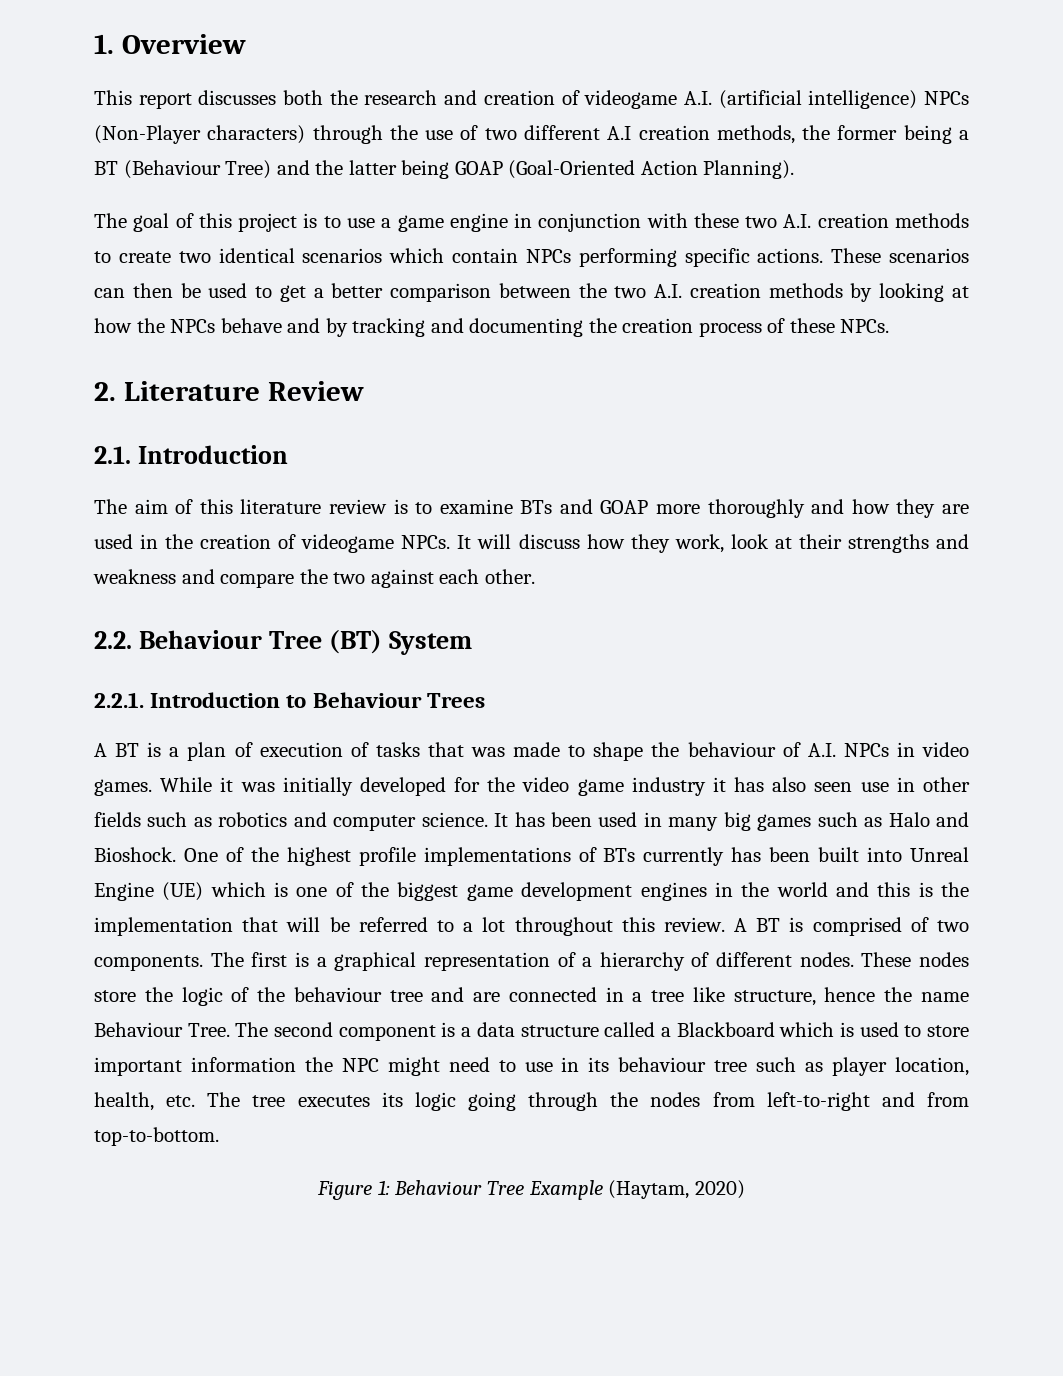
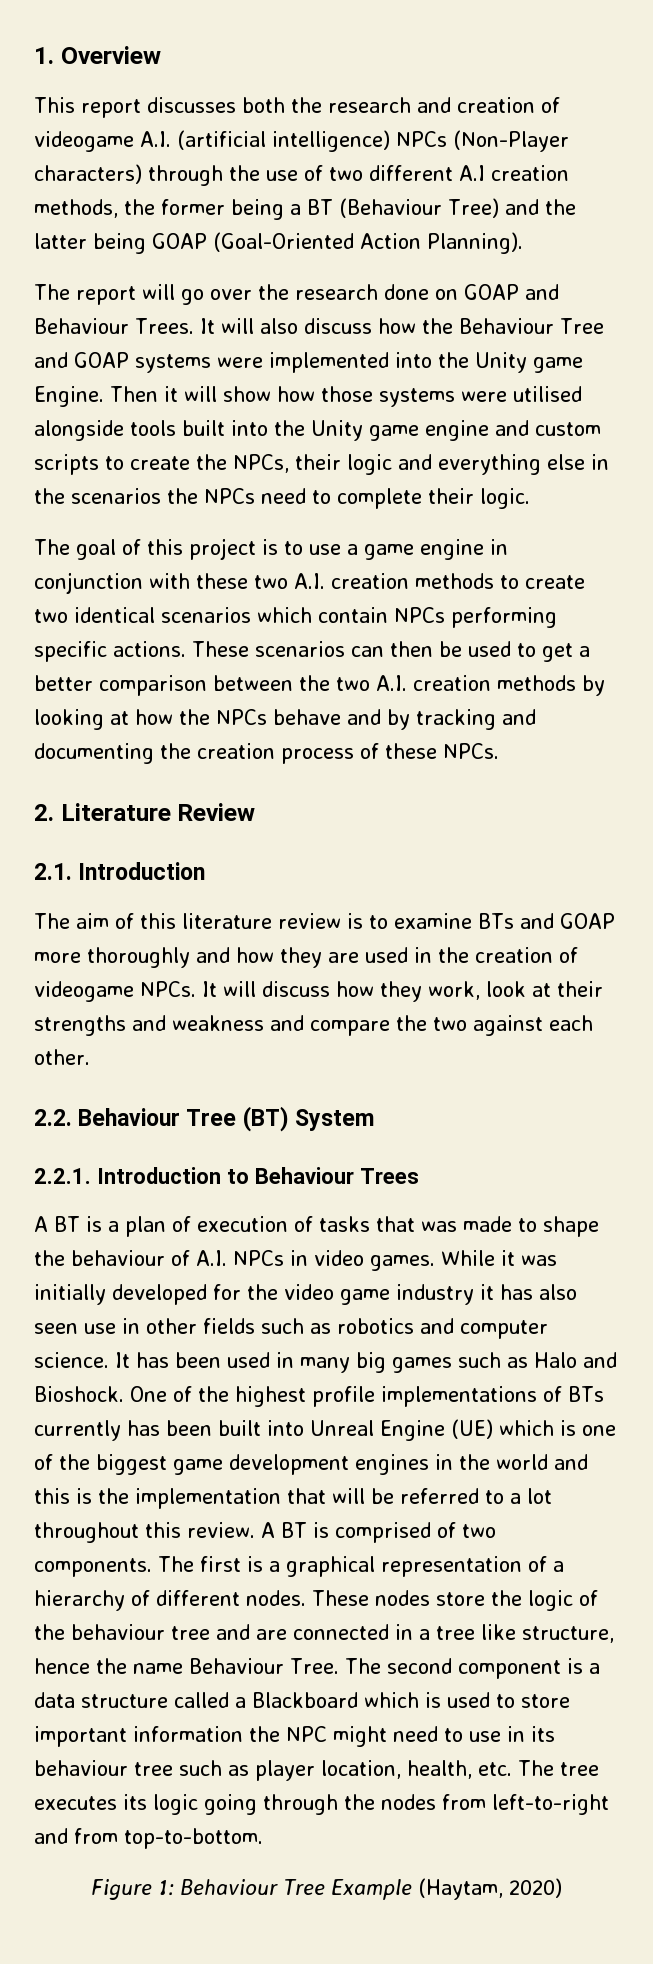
+ The report will go over the research done on GOAP and Behaviour Trees. It will also discuss how the Behaviour Tree and GOAP systems were implemented into the Unity game Engine. Then it will show how those systems were utilised alongside tools built into the Unity game engine and custom scripts to create the NPCs, their logic and everything else in the scenarios the NPCs need to complete their logic.

